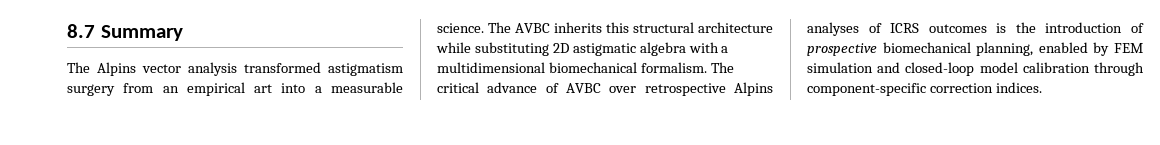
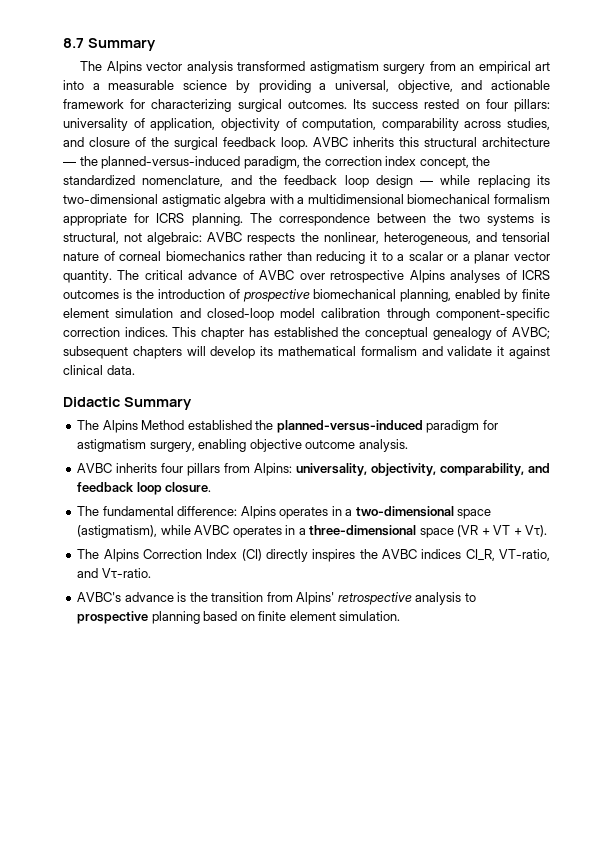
- The Alpins vector analysis transformed astigmatism surgery from an empirical art into a measurable science. The AVBC inherits this structural architecture while substituting 2D astigmatic algebra with a multidimensional biomechanical formalism.
+ The Alpins vector analysis transformed astigmatism surgery from an empirical art into a measurable science by providing a universal, objective, and actionable framework for characterizing surgical outcomes. Its success rested on four pillars: universality of application, objectivity of computation, comparability across studies, and closure of the surgical feedback loop. AVBC inherits this structural architecture — the planned-versus-induced paradigm, the correction index concept, the standardized nomenclature, and the feedback loop design — while replacing its two-dimensional astigmatic algebra with a multidimensional biomechanical formalism appropriate for ICRS planning. The correspondence between the two systems is structural, not algebraic: AVBC respects the nonlinear, heterogeneous, and tensorial nature of corneal biomechanics rather than reducing it to a scalar or a planar vector quantity.
- The critical advance of AVBC over retrospective Alpins analyses of ICRS outcomes is the introduction of prospective biomechanical planning, enabled by FEM simulation and closed-loop model calibration through component-specific correction indices.
+ The critical advance of AVBC over retrospective Alpins analyses of ICRS outcomes is the introduction of prospective biomechanical planning, enabled by finite element simulation and closed-loop model calibration through component-specific correction indices.
+ This chapter has established the conceptual genealogy of AVBC; subsequent chapters will develop its mathematical formalism and validate it against clinical data.
+ Didactic Summary
+ The Alpins Method established the planned-versus-induced paradigm for astigmatism surgery, enabling objective outcome analysis.
+ AVBC inherits four pillars from Alpins: universality, objectivity, comparability, and feedback loop closure.
+ The fundamental difference: Alpins operates in a two-dimensional space (astigmatism), while AVBC operates in a three-dimensional space (VR + VT + Vτ).
+ The Alpins Correction Index (CI) directly inspires the AVBC indices CI_R, VT-ratio, and Vτ-ratio.
+ AVBC's advance is the transition from Alpins' retrospective analysis to prospective planning based on finite element simulation.

